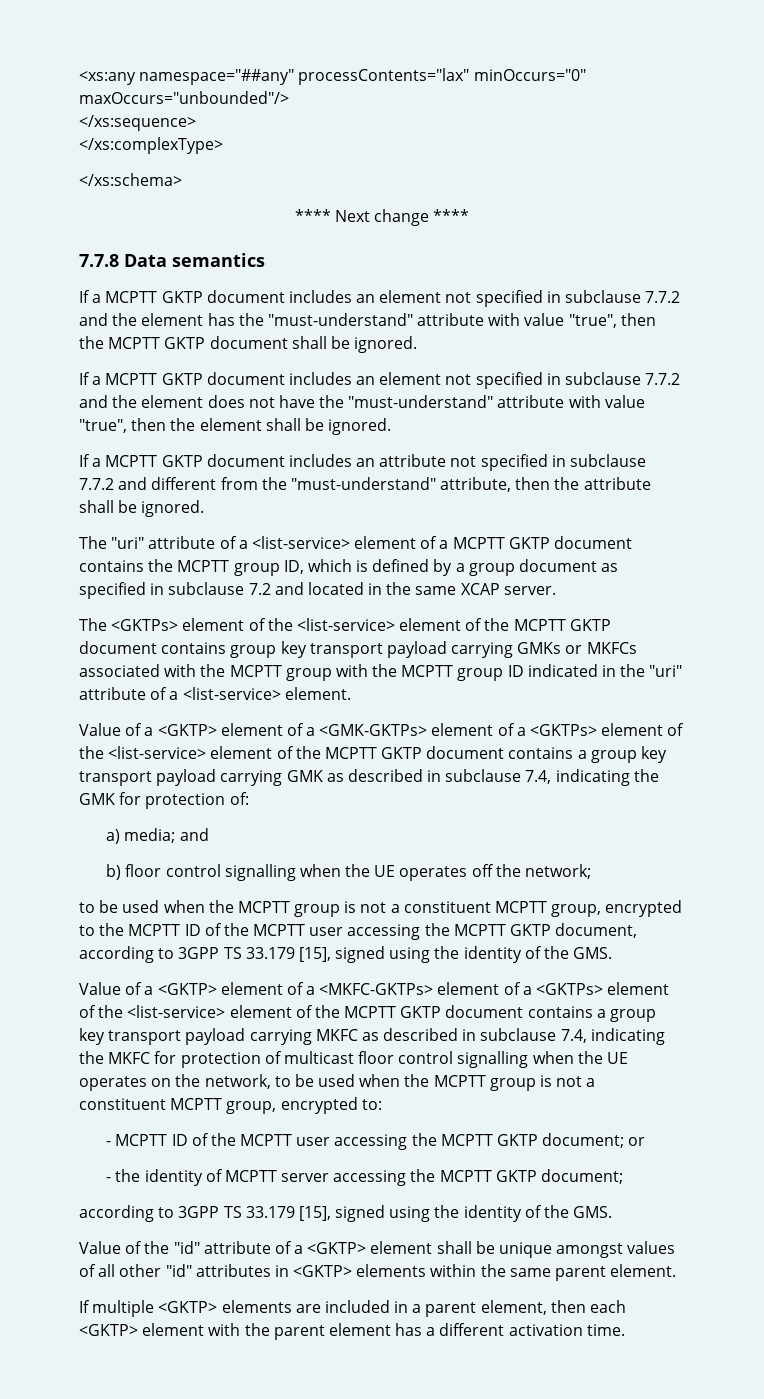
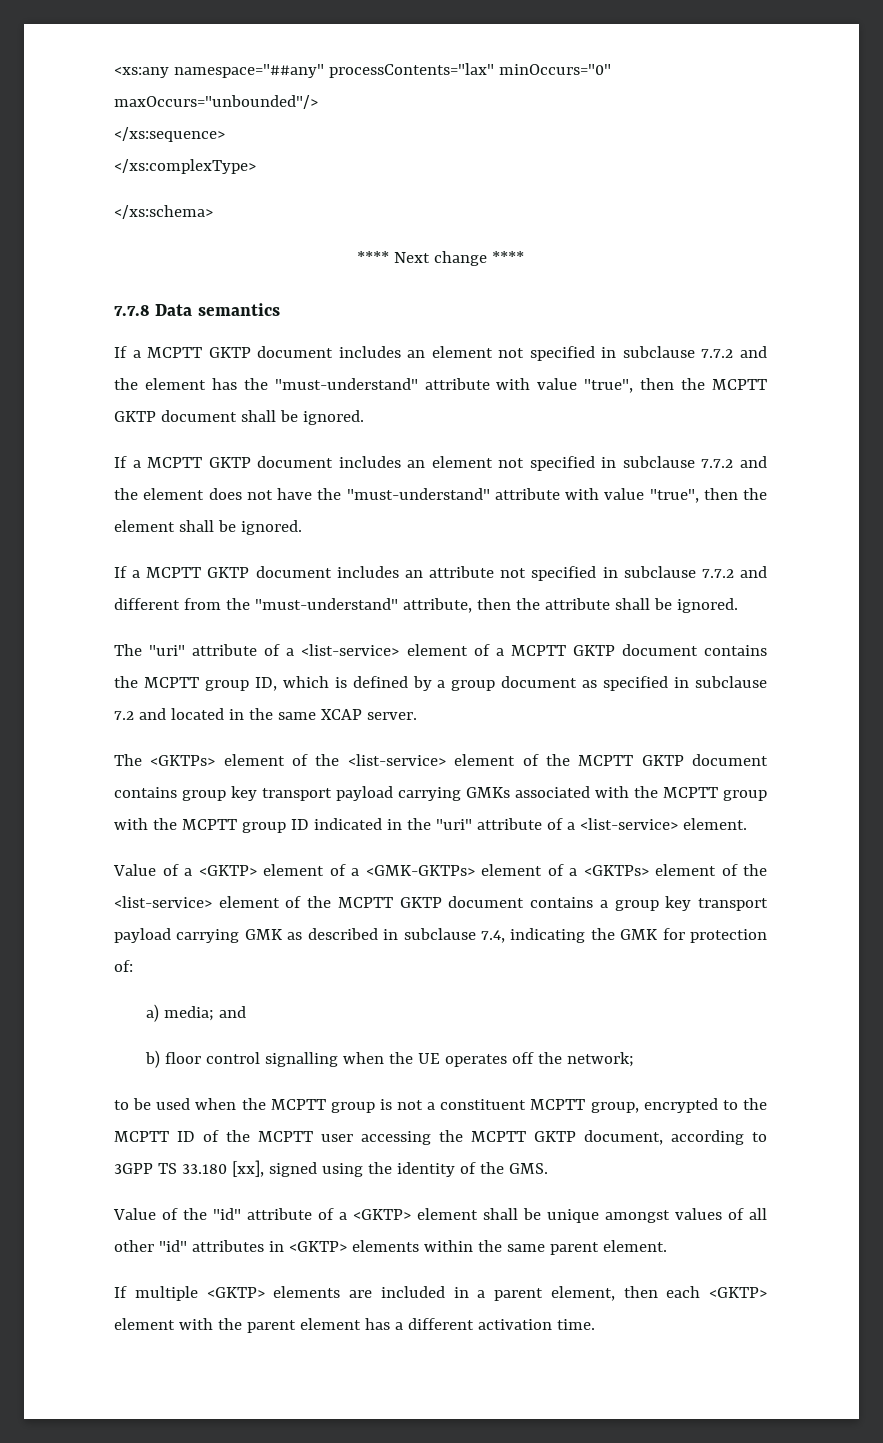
- The <GKTPs> element of the <list-service> element of the MCPTT GKTP document contains group key transport payload carrying GMKs or MKFCs associated with the MCPTT group with the MCPTT group ID indicated in the "uri" attribute of a <list-service> element.
+ The <GKTPs> element of the <list-service> element of the MCPTT GKTP document contains group key transport payload carrying GMKs associated with the MCPTT group with the MCPTT group ID indicated in the "uri" attribute of a <list-service> element.
- to be used when the MCPTT group is not a constituent MCPTT group, encrypted to the MCPTT ID of the MCPTT user accessing the MCPTT GKTP document, according to 3GPP TS 33.179 [15], signed using the identity of the GMS.
- Value of a <GKTP> element of a <MKFC-GKTPs> element of a <GKTPs> element of the <list-service> element of the MCPTT GKTP document contains a group key transport payload carrying MKFC as described in subclause 7.4, indicating the MKFC for protection of multicast floor control signalling when the UE operates on the network, to be used when the MCPTT group is not a constituent MCPTT group, encrypted to:
- - MCPTT ID of the MCPTT user accessing the MCPTT GKTP document; or
- - the identity of MCPTT server accessing the MCPTT GKTP document;
- according to 3GPP TS 33.179 [15], signed using the identity of the GMS.
+ to be used when the MCPTT group is not a constituent MCPTT group, encrypted to the MCPTT ID of the MCPTT user accessing the MCPTT GKTP document, according to 3GPP TS 33.180 [xx], signed using the identity of the GMS.

